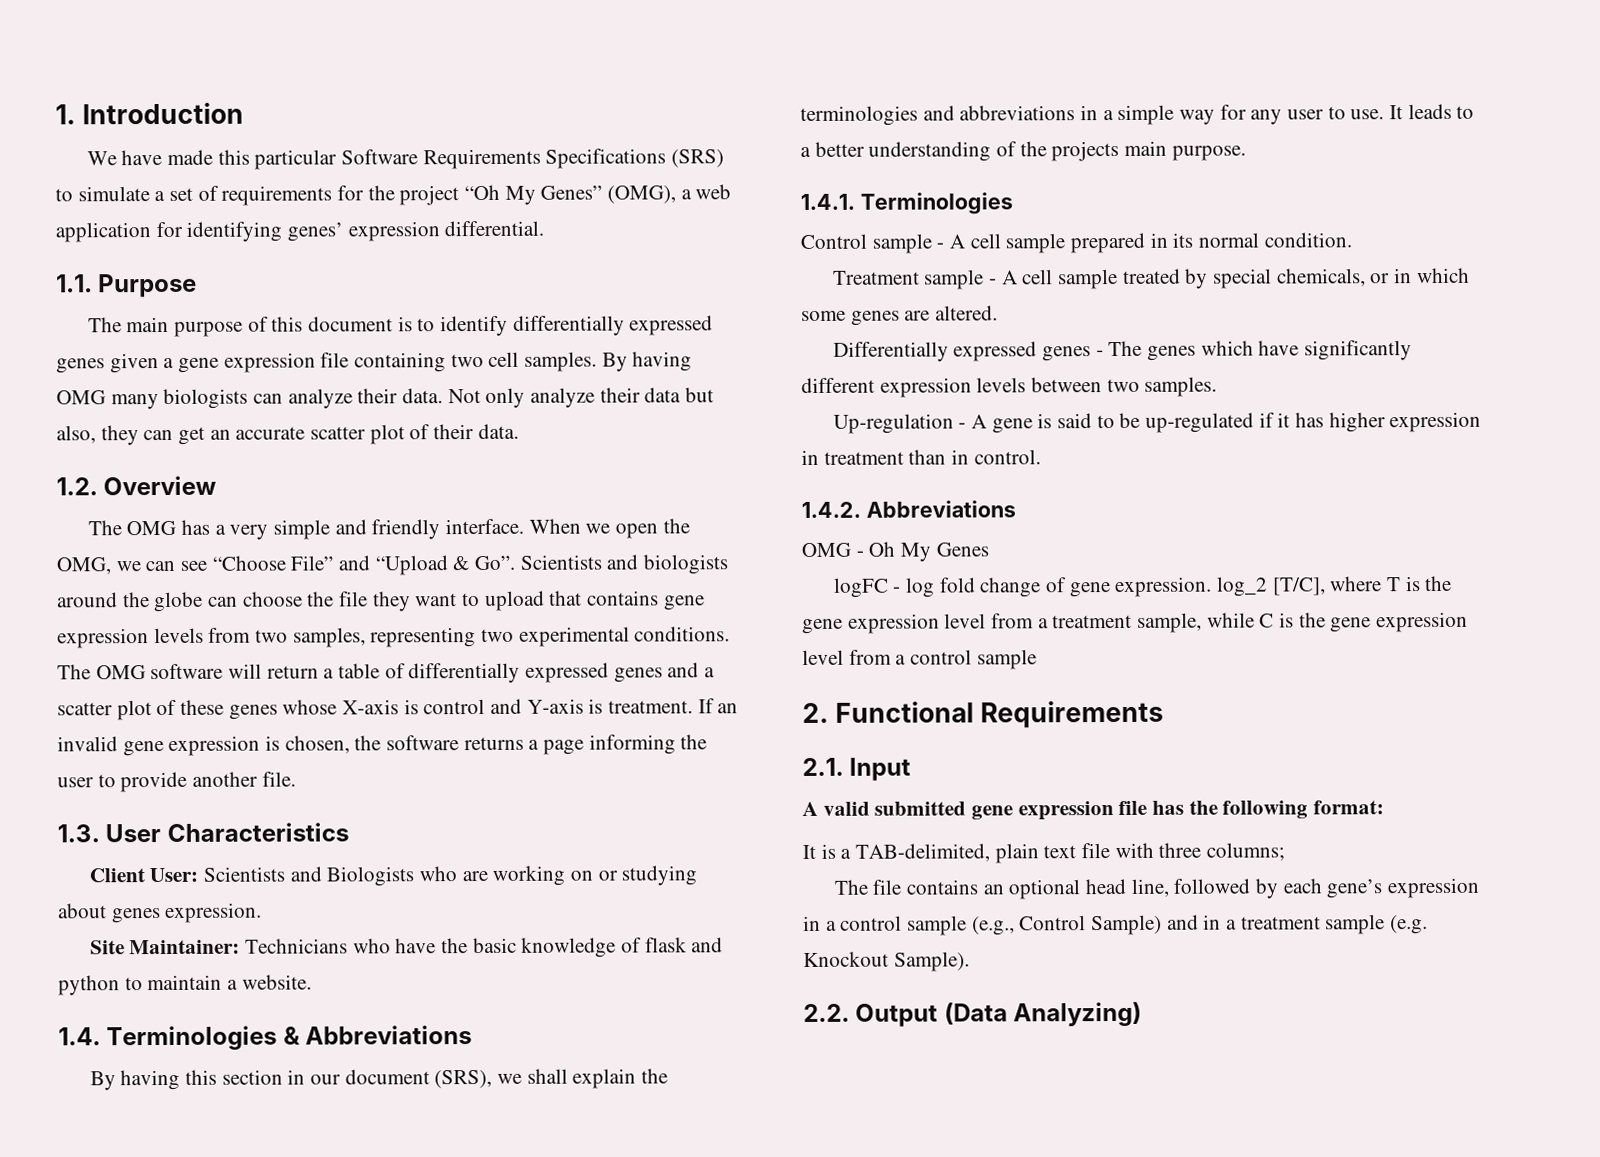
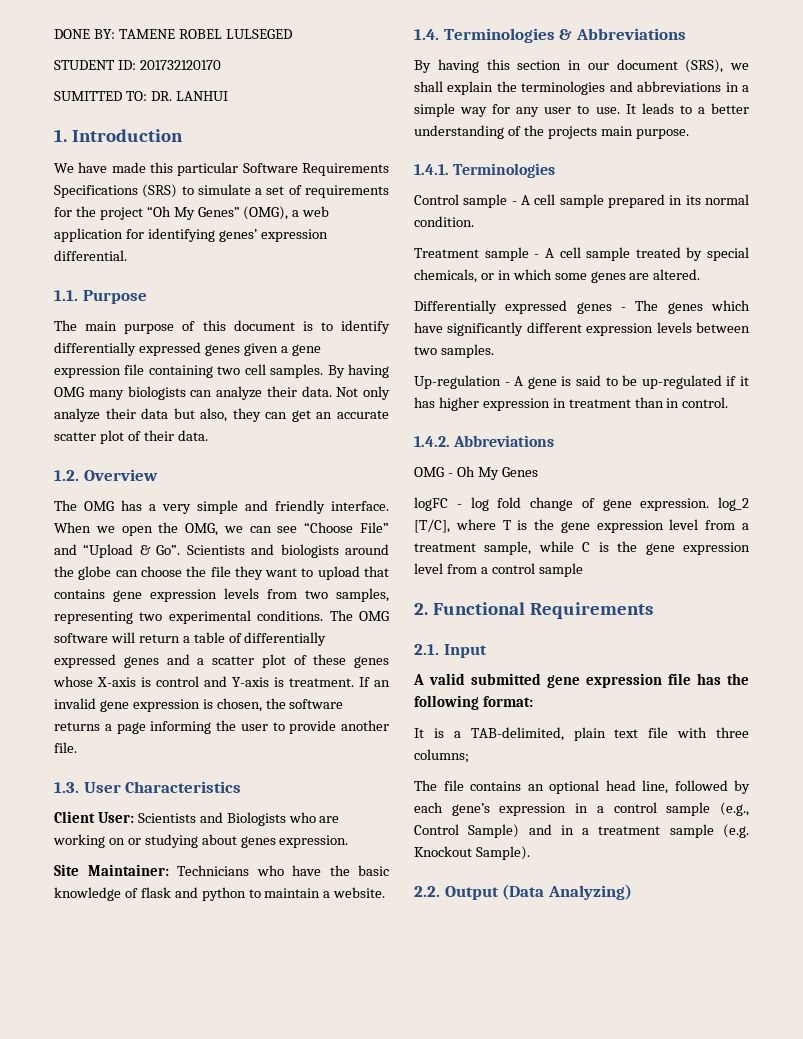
+ DONE BY: TAMENE ROBEL LULSEGED
+ STUDENT ID: 201732120170
+ SUMITTED TO: DR. LANHUI

